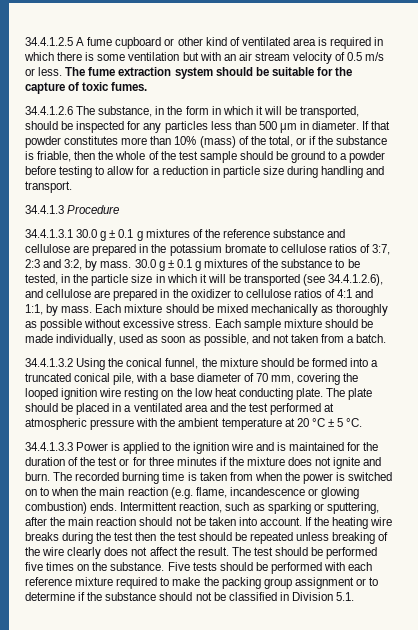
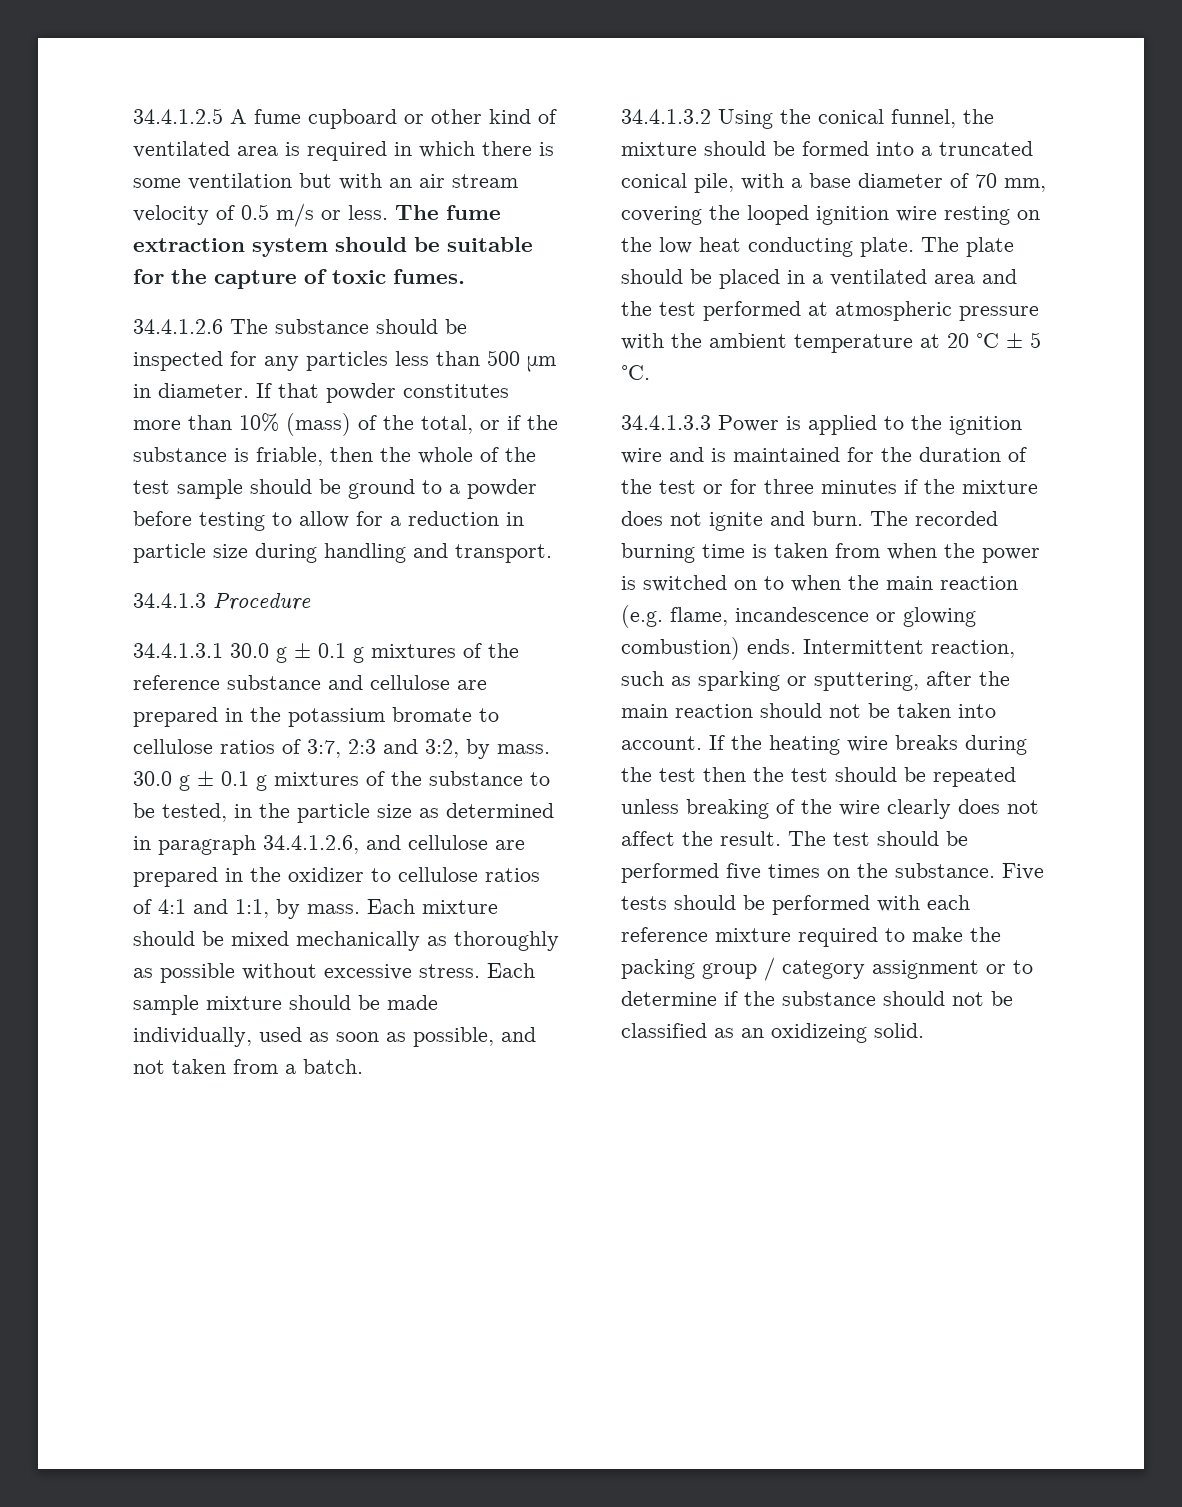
- 34.4.1.2.6 The substance, in the form in which it will be transported, should be inspected for any particles less than 500 μm in diameter.
+ 34.4.1.2.6 The substance should be inspected for any particles less than 500 μm in diameter.
- 30.0 g ± 0.1 g mixtures of the substance to be tested, in the particle size in which it will be transported (see 34.4.1.2.6), and cellulose are prepared in the oxidizer to cellulose ratios of 4:1 and 1:1, by mass.
+ 30.0 g ± 0.1 g mixtures of the substance to be tested, in the particle size as determined in paragraph 34.4.1.2.6, and cellulose are prepared in the oxidizer to cellulose ratios of 4:1 and 1:1, by mass.
- Five tests should be performed with each reference mixture required to make the packing group assignment or to determine if the substance should not be classified in Division 5.1.
+ Five tests should be performed with each reference mixture required to make the packing group / category assignment or to determine if the substance should not be classified as an oxidizeing solid.

